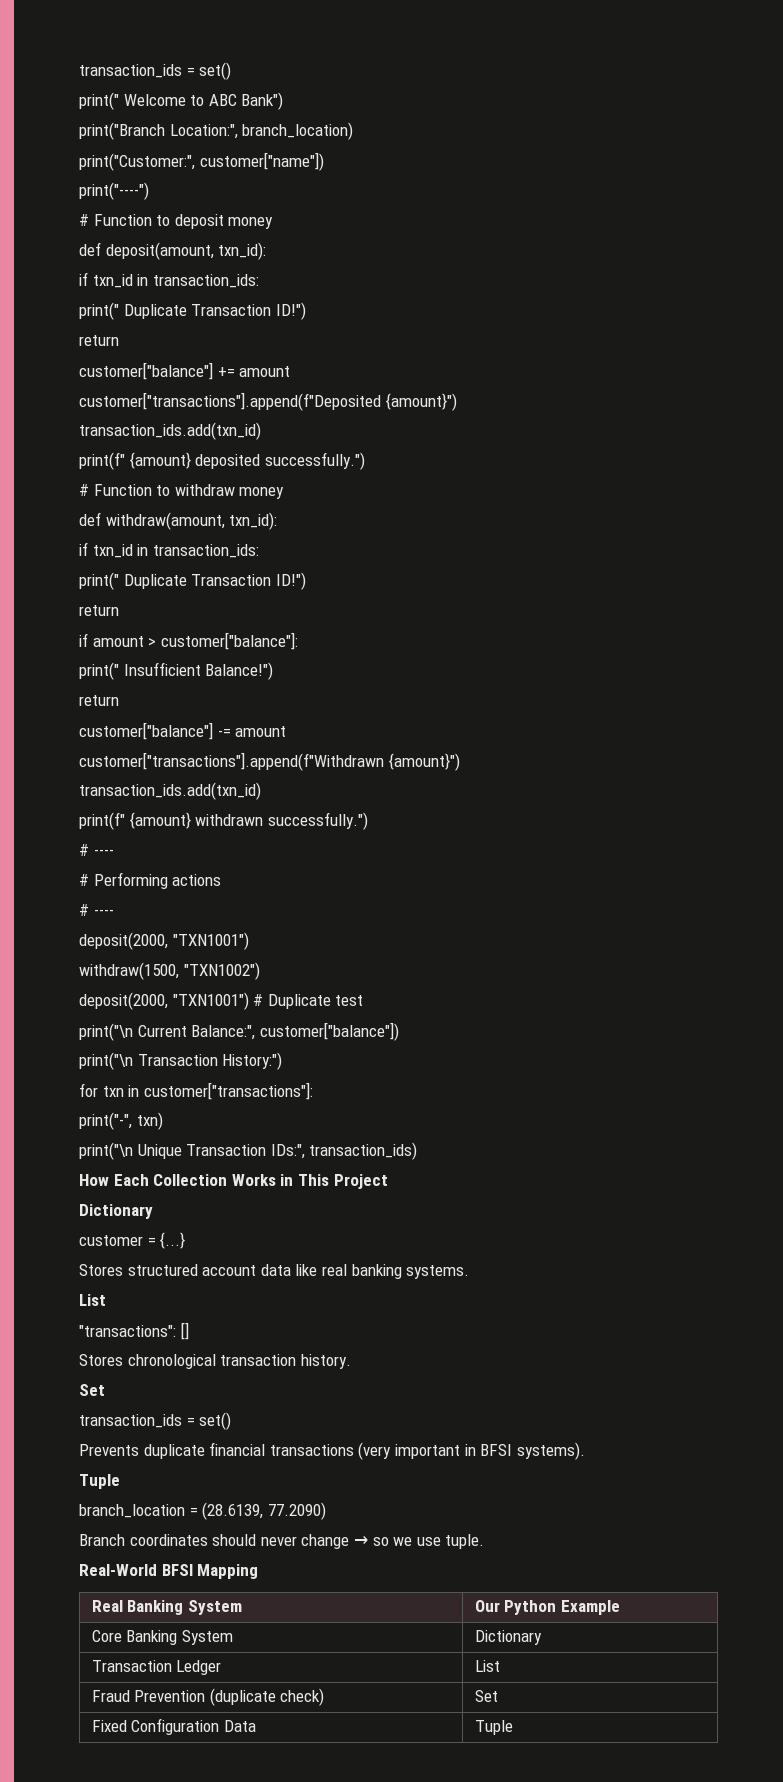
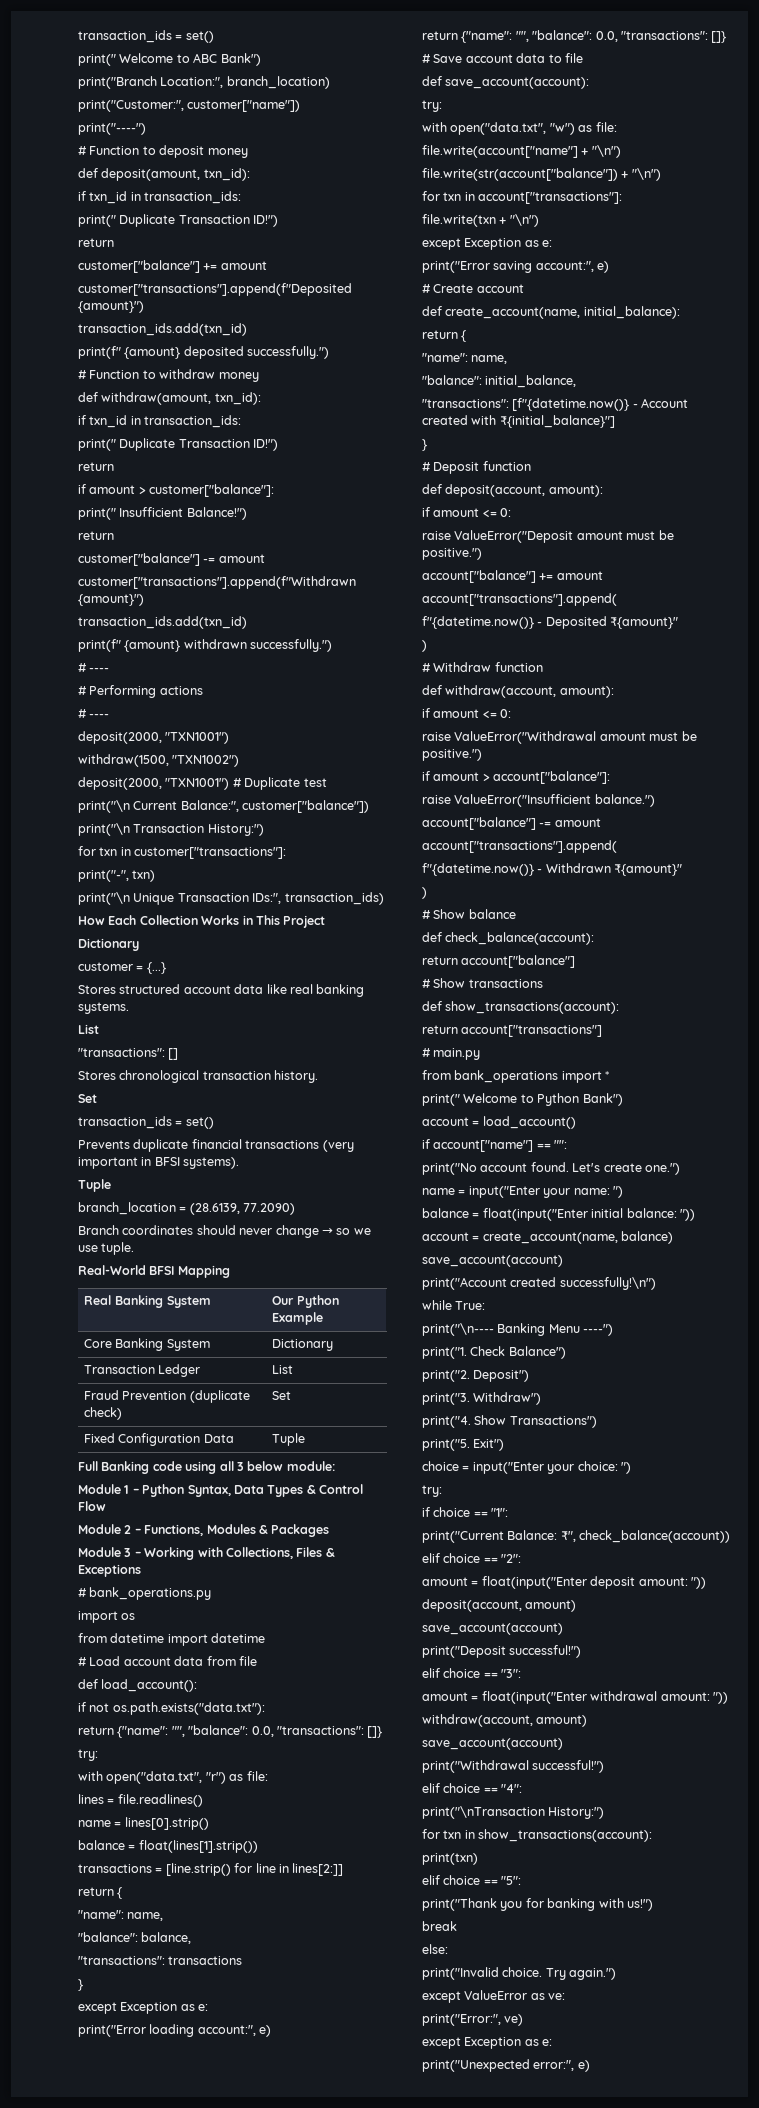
+ Full Banking code using all 3 below module:
+ Module 1 – Python Syntax, Data Types & Control Flow
+ Module 2 – Functions, Modules & Packages
+ Module 3 – Working with Collections, Files & Exceptions
+ # bank_operations.py
+ import os
+ from datetime import datetime
+ # Load account data from file
+ def load_account():
+ if not os.path.exists("data.txt"):
+ return {"name": "", "balance": 0.0, "transactions": []}
+ try:
+ with open("data.txt", "r") as file:
+ lines = file.readlines()
+ name = lines[0].strip()
+ balance = float(lines[1].strip())
+ transactions = [line.strip() for line in lines[2:]]
+ return {
+ "name": name,
+ "balance": balance,
+ "transactions": transactions
+ }
+ except Exception as e:
+ print("Error loading account:", e)
+ return {"name": "", "balance": 0.0, "transactions": []}
+ # Save account data to file
+ def save_account(account):
+ try:
+ with open("data.txt", "w") as file:
+ file.write(account["name"] + "\n")
+ file.write(str(account["balance"]) + "\n")
+ for txn in account["transactions"]:
+ file.write(txn + "\n")
+ except Exception as e:
+ print("Error saving account:", e)
+ # Create account
+ def create_account(name, initial_balance):
+ return {
+ "name": name,
+ "balance": initial_balance,
+ "transactions": [f"{datetime.now()} - Account created with ₹{initial_balance}"]
+ }
+ # Deposit function
+ def deposit(account, amount):
+ if amount <= 0:
+ raise ValueError("Deposit amount must be positive.")
+ account["balance"] += amount
+ account["transactions"].append(
+ f"{datetime.now()} - Deposited ₹{amount}"
+ )
+ # Withdraw function
+ def withdraw(account, amount):
+ if amount <= 0:
+ raise ValueError("Withdrawal amount must be positive.")
+ if amount > account["balance"]:
+ raise ValueError("Insufficient balance.")
+ account["balance"] -= amount
+ account["transactions"].append(
+ f"{datetime.now()} - Withdrawn ₹{amount}"
+ )
+ # Show balance
+ def check_balance(account):
+ return account["balance"]
+ # Show transactions
+ def show_transactions(account):
+ return account["transactions"]
+ # main.py
+ from bank_operations import *
+ print(" Welcome to Python Bank")
+ account = load_account()
+ if account["name"] == "":
+ print("No account found. Let's create one.")
+ name = input("Enter your name: ")
+ balance = float(input("Enter initial balance: "))
+ account = create_account(name, balance)
+ save_account(account)
+ print("Account created successfully!\n")
+ while True:
+ print("\n---- Banking Menu ----")
+ print("1. Check Balance")
+ print("2. Deposit")
+ print("3. Withdraw")
+ print("4. Show Transactions")
+ print("5. Exit")
+ choice = input("Enter your choice: ")
+ try:
+ if choice == "1":
+ print("Current Balance: ₹", check_balance(account))
+ elif choice == "2":
+ amount = float(input("Enter deposit amount: "))
+ deposit(account, amount)
+ save_account(account)
+ print("Deposit successful!")
+ elif choice == "3":
+ amount = float(input("Enter withdrawal amount: "))
+ withdraw(account, amount)
+ save_account(account)
+ print("Withdrawal successful!")
+ elif choice == "4":
+ print("\nTransaction History:")
+ for txn in show_transactions(account):
+ print(txn)
+ elif choice == "5":
+ print("Thank you for banking with us!")
+ break
+ else:
+ print("Invalid choice. Try again.")
+ except ValueError as ve:
+ print("Error:", ve)
+ except Exception as e:
+ print("Unexpected error:", e)

